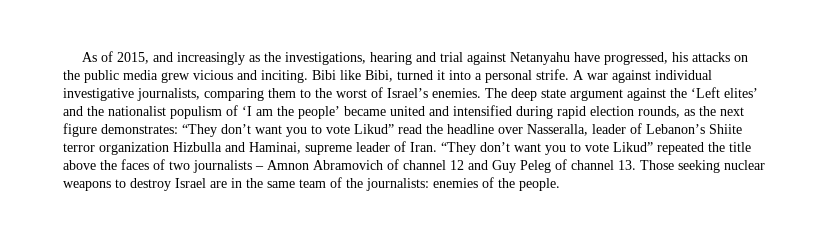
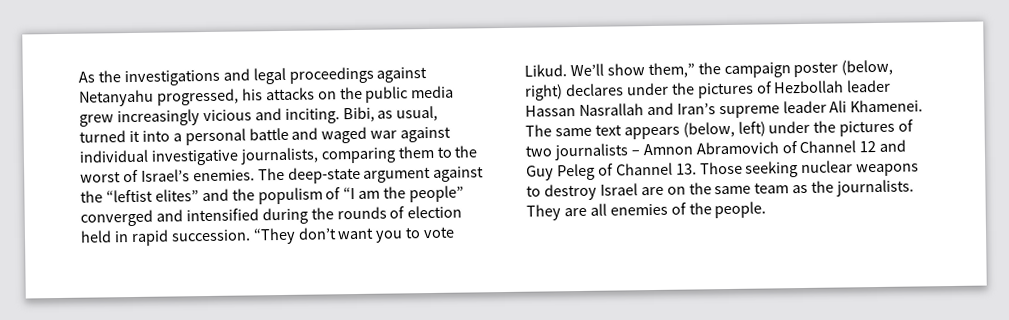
- As of 2015, and increasingly as the investigations, hearing and trial against Netanyahu have progressed, his attacks on the public media grew vicious and inciting.
+ As the investigations and legal proceedings against Netanyahu progressed, his attacks on the public media grew increasingly vicious and inciting.
- Bibi like Bibi, turned it into a personal strife. A war against individual investigative journalists, comparing them to the worst of Israel’s enemies.
+ Bibi, as usual, turned it into a personal battle and waged war against individual investigative journalists, comparing them to the worst of Israel’s enemies.
- The deep state argument against the ‘Left elites’ and the nationalist populism of ‘I am the people’ became united and intensified during rapid election rounds, as the next figure demonstrates: “They don’t want you to vote Likud” read the headline over Nasseralla, leader of Lebanon’s Shiite terror organization Hizbulla and Haminai, supreme leader of Iran. “They don’t want you to vote Likud” repeated the title above the faces of two journalists – Amnon Abramovich of channel 12 and Guy Peleg of channel 13. Those seeking nuclear weapons to destroy Israel are in the same team of the journalists: enemies of the people.
+ The deep-state argument against the “leftist elites” and the populism of “I am the people” converged and intensified during the rounds of election held in rapid succession. “They don’t want you to vote Likud. We’ll show them,” the campaign poster (below, right) declares under the pictures of Hezbollah leader Hassan Nasrallah and Iran’s supreme leader Ali Khamenei. The same text appears (below, left) under the pictures of two journalists – Amnon Abramovich of Channel 12 and Guy Peleg of Channel 13. Those seeking nuclear weapons to destroy Israel are on the same team as the journalists. They are all enemies of the people.

